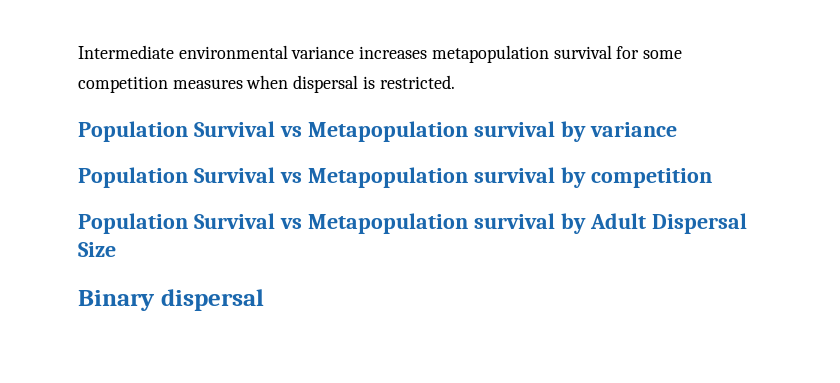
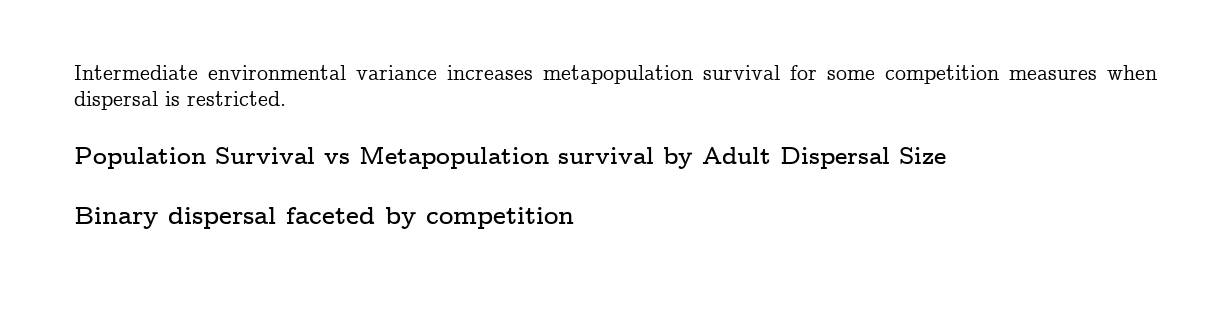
- Population Survival vs Metapopulation survival by variance
- Population Survival vs Metapopulation survival by competition
- Binary dispersal
+ Binary dispersal faceted by competition

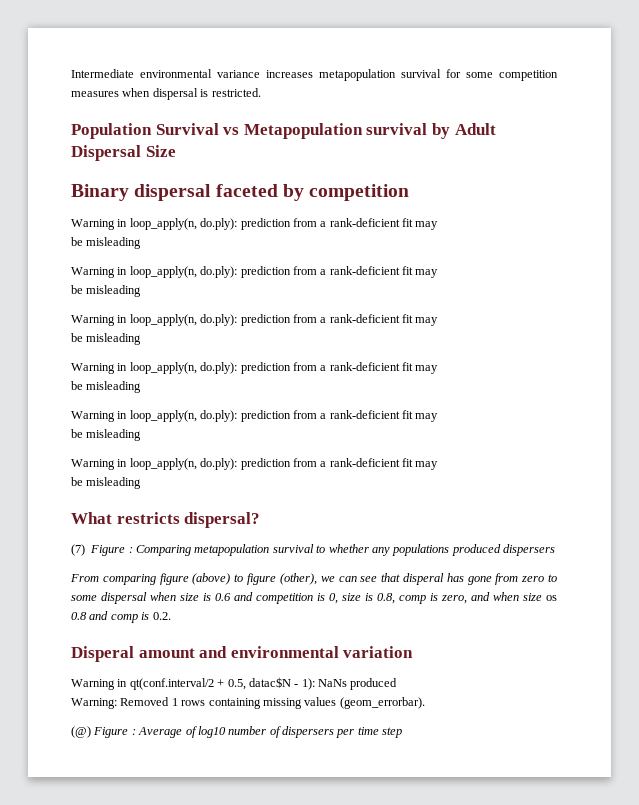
  Binary dispersal faceted by competition
+ Warning in loop_apply(n, do.ply): prediction from a rank-deficient fit may
+ be misleading
+ Warning in loop_apply(n, do.ply): prediction from a rank-deficient fit may
+ be misleading
+ Warning in loop_apply(n, do.ply): prediction from a rank-deficient fit may
+ be misleading
+ Warning in loop_apply(n, do.ply): prediction from a rank-deficient fit may
+ be misleading
+ Warning in loop_apply(n, do.ply): prediction from a rank-deficient fit may
+ be misleading
+ Warning in loop_apply(n, do.ply): prediction from a rank-deficient fit may
+ be misleading
+ What restricts dispersal?
+ (7) Figure : Comparing metapopulation survival to whether any populations produced dispersers
+ From comparing figure (above) to figure (other), we can see that disperal has gone from zero to some dispersal when size is 0.6 and competition is 0, size is 0.8, comp is zero, and when size os 0.8 and comp is 0.2.
+ Disperal amount and environmental variation
+ Warning in qt(conf.interval/2 + 0.5, datac$N - 1): NaNs produced
+ Warning: Removed 1 rows containing missing values (geom_errorbar).
+ (@) Figure : Average of log10 number of dispersers per time step

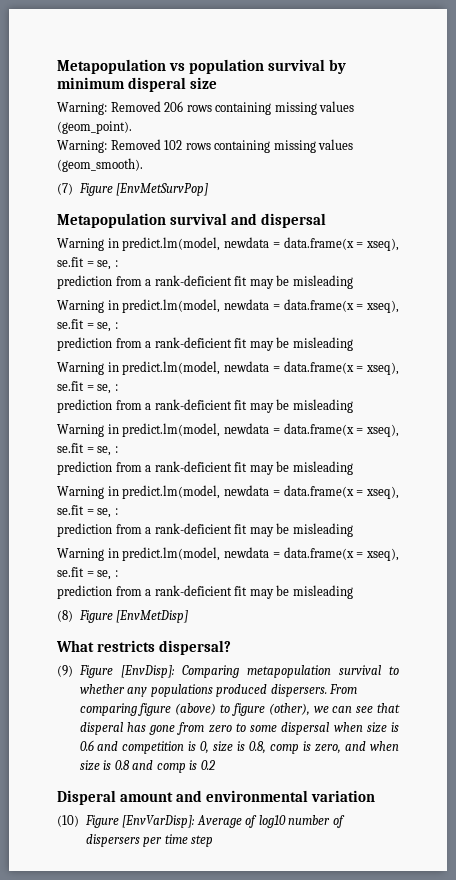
- Intermediate environmental variance increases metapopulation survival for some competition measures when dispersal is restricted.
- Population Survival vs Metapopulation survival by Adult Dispersal Size
- Binary dispersal faceted by competition
- Warning in loop_apply(n, do.ply): prediction from a rank-deficient fit may
- be misleading
- Warning in loop_apply(n, do.ply): prediction from a rank-deficient fit may
- be misleading
- Warning in loop_apply(n, do.ply): prediction from a rank-deficient fit may
- be misleading
- Warning in loop_apply(n, do.ply): prediction from a rank-deficient fit may
- be misleading
- Warning in loop_apply(n, do.ply): prediction from a rank-deficient fit may
- be misleading
- Warning in loop_apply(n, do.ply): prediction from a rank-deficient fit may
- be misleading
+ Metapopulation vs population survival by minimum disperal size
+ Warning: Removed 206 rows containing missing values (geom_point).
+ Warning: Removed 102 rows containing missing values (geom_smooth).
+ (7) Figure [EnvMetSurvPop]
+ Metapopulation survival and dispersal
+ Warning in predict.lm(model, newdata = data.frame(x = xseq), se.fit = se, :
+ prediction from a rank-deficient fit may be misleading
+ Warning in predict.lm(model, newdata = data.frame(x = xseq), se.fit = se, :
+ prediction from a rank-deficient fit may be misleading
+ Warning in predict.lm(model, newdata = data.frame(x = xseq), se.fit = se, :
+ prediction from a rank-deficient fit may be misleading
+ Warning in predict.lm(model, newdata = data.frame(x = xseq), se.fit = se, :
+ prediction from a rank-deficient fit may be misleading
+ Warning in predict.lm(model, newdata = data.frame(x = xseq), se.fit = se, :
+ prediction from a rank-deficient fit may be misleading
+ Warning in predict.lm(model, newdata = data.frame(x = xseq), se.fit = se, :
+ prediction from a rank-deficient fit may be misleading
+ (8) Figure [EnvMetDisp]
- (7) Figure : Comparing metapopulation survival to whether any populations produced dispersers
- From comparing figure (above) to figure (other), we can see that disperal has gone from zero to some dispersal when size is 0.6 and competition is 0, size is 0.8, comp is zero, and when size os 0.8 and comp is 0.2.
+ (9) Figure [EnvDisp]: Comparing metapopulation survival to whether any populations produced dispersers. From comparing figure (above) to figure (other), we can see that disperal has gone from zero to some dispersal when size is 0.6 and competition is 0, size is 0.8, comp is zero, and when size is 0.8 and comp is 0.2
- Warning in qt(conf.interval/2 + 0.5, datac$N - 1): NaNs produced
- Warning: Removed 1 rows containing missing values (geom_errorbar).
- (@) Figure : Average of log10 number of dispersers per time step
+ (10) Figure [EnvVarDisp]: Average of log10 number of dispersers per time step

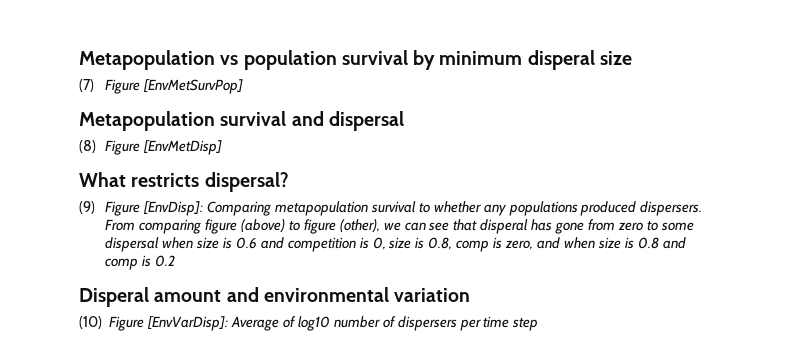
- Warning: Removed 206 rows containing missing values (geom_point).
- Warning: Removed 102 rows containing missing values (geom_smooth).
  Metapopulation survival and dispersal
- Warning in predict.lm(model, newdata = data.frame(x = xseq), se.fit = se, :
- prediction from a rank-deficient fit may be misleading
- Warning in predict.lm(model, newdata = data.frame(x = xseq), se.fit = se, :
- prediction from a rank-deficient fit may be misleading
- Warning in predict.lm(model, newdata = data.frame(x = xseq), se.fit = se, :
- prediction from a rank-deficient fit may be misleading
- Warning in predict.lm(model, newdata = data.frame(x = xseq), se.fit = se, :
- prediction from a rank-deficient fit may be misleading
- Warning in predict.lm(model, newdata = data.frame(x = xseq), se.fit = se, :
- prediction from a rank-deficient fit may be misleading
- Warning in predict.lm(model, newdata = data.frame(x = xseq), se.fit = se, :
- prediction from a rank-deficient fit may be misleading

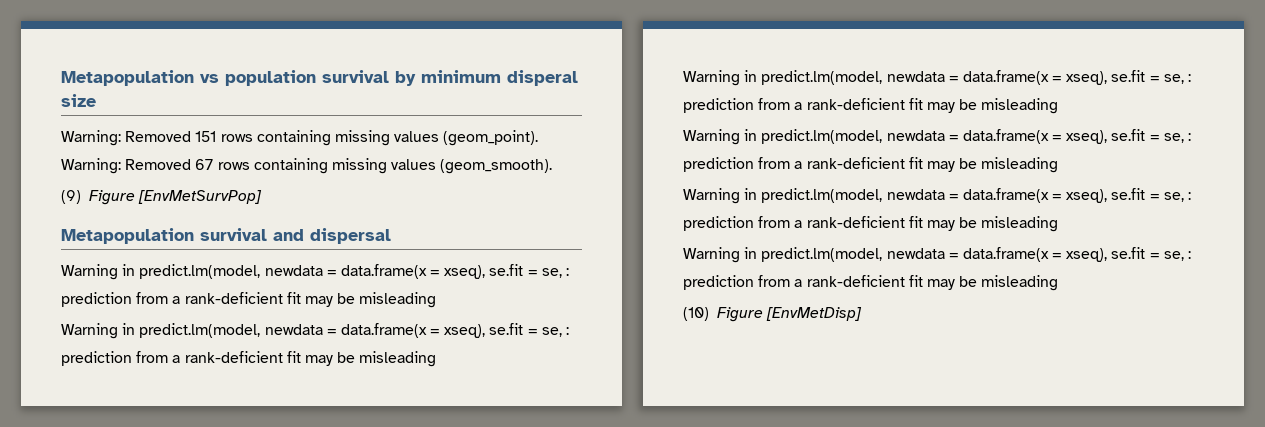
- (7) Figure [EnvMetSurvPop]
+ Warning: Removed 151 rows containing missing values (geom_point).
+ Warning: Removed 67 rows containing missing values (geom_smooth).
+ (9) Figure [EnvMetSurvPop]
  Metapopulation survival and dispersal
- (8) Figure [EnvMetDisp]
- What restricts dispersal?
- (9) Figure [EnvDisp]: Comparing metapopulation survival to whether any populations produced dispersers. From comparing figure (above) to figure (other), we can see that disperal has gone from zero to some dispersal when size is 0.6 and competition is 0, size is 0.8, comp is zero, and when size is 0.8 and comp is 0.2
- Disperal amount and environmental variation
- (10) Figure [EnvVarDisp]: Average of log10 number of dispersers per time step
+ Warning in predict.lm(model, newdata = data.frame(x = xseq), se.fit = se, :
+ prediction from a rank-deficient fit may be misleading
+ Warning in predict.lm(model, newdata = data.frame(x = xseq), se.fit = se, :
+ prediction from a rank-deficient fit may be misleading
+ Warning in predict.lm(model, newdata = data.frame(x = xseq), se.fit = se, :
+ prediction from a rank-deficient fit may be misleading
+ Warning in predict.lm(model, newdata = data.frame(x = xseq), se.fit = se, :
+ prediction from a rank-deficient fit may be misleading
+ Warning in predict.lm(model, newdata = data.frame(x = xseq), se.fit = se, :
+ prediction from a rank-deficient fit may be misleading
+ Warning in predict.lm(model, newdata = data.frame(x = xseq), se.fit = se, :
+ prediction from a rank-deficient fit may be misleading
+ (10) Figure [EnvMetDisp]

